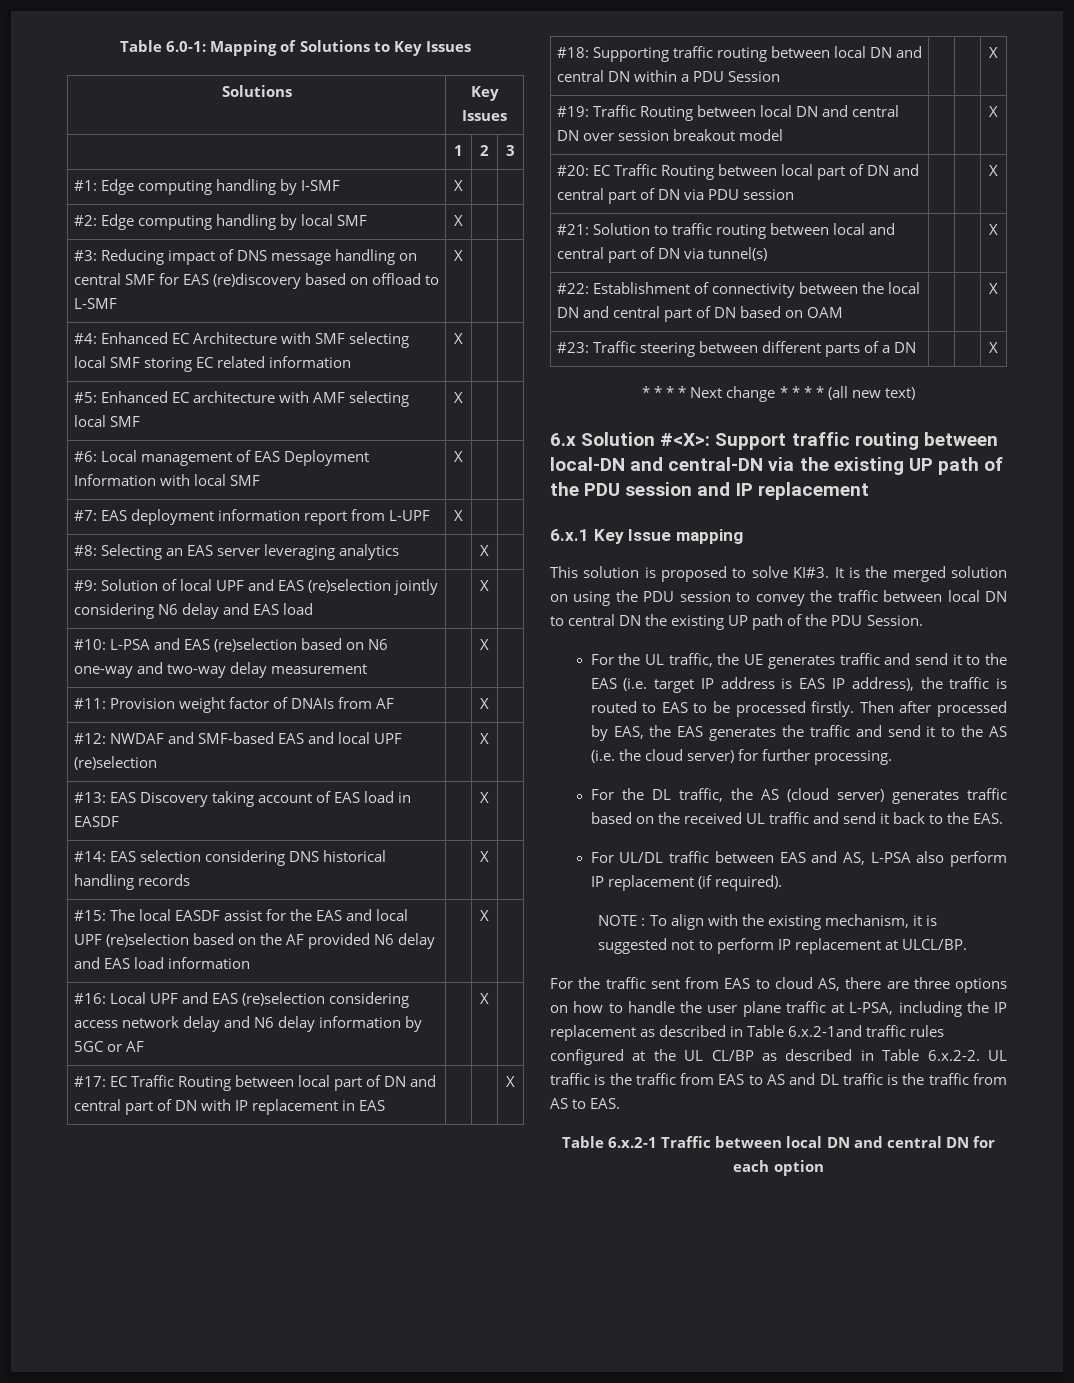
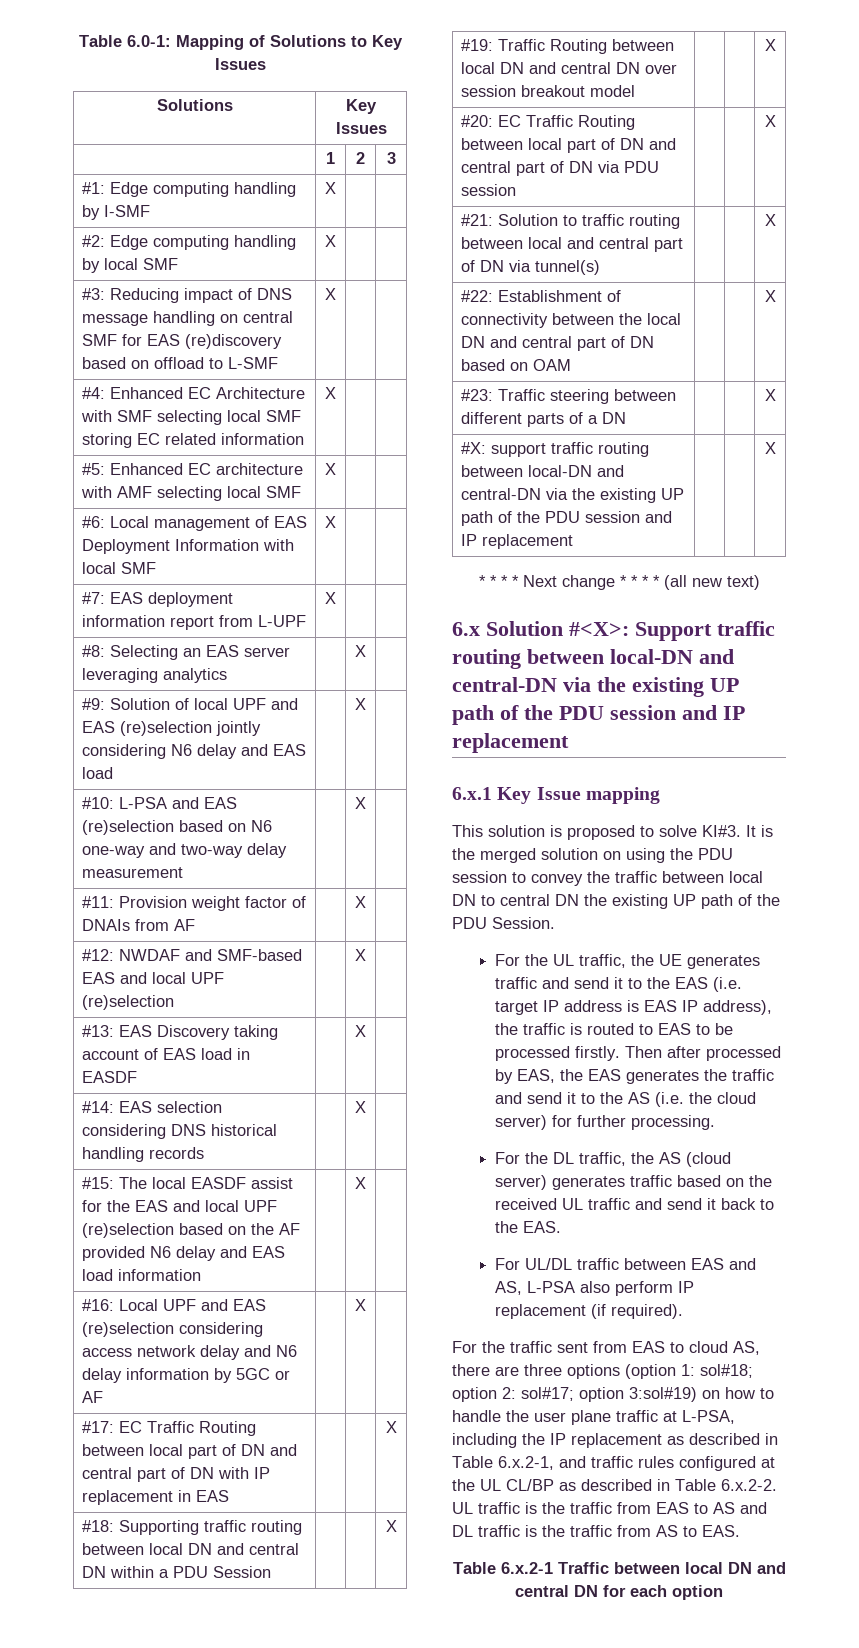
+ #X: support traffic routing between local-DN and central-DN via the existing UP path of the PDU session and IP replacement | | | X
- NOTE : To align with the existing mechanism, it is suggested not to perform IP replacement at ULCL/BP.
- For the traffic sent from EAS to cloud AS, there are three options on how to handle the user plane traffic at L-PSA, including the IP replacement as described in Table 6.x.2-1and traffic rules configured at the UL CL/BP as described in Table 6.x.2-2. UL traffic is the traffic from EAS to AS and DL traffic is the traffic from AS to EAS.
+ For the traffic sent from EAS to cloud AS, there are three options (option 1: sol#18; option 2: sol#17; option 3:sol#19) on how to handle the user plane traffic at L-PSA, including the IP replacement as described in Table 6.x.2-1, and traffic rules configured at the UL CL/BP as described in Table 6.x.2-2. UL traffic is the traffic from EAS to AS and DL traffic is the traffic from AS to EAS.

